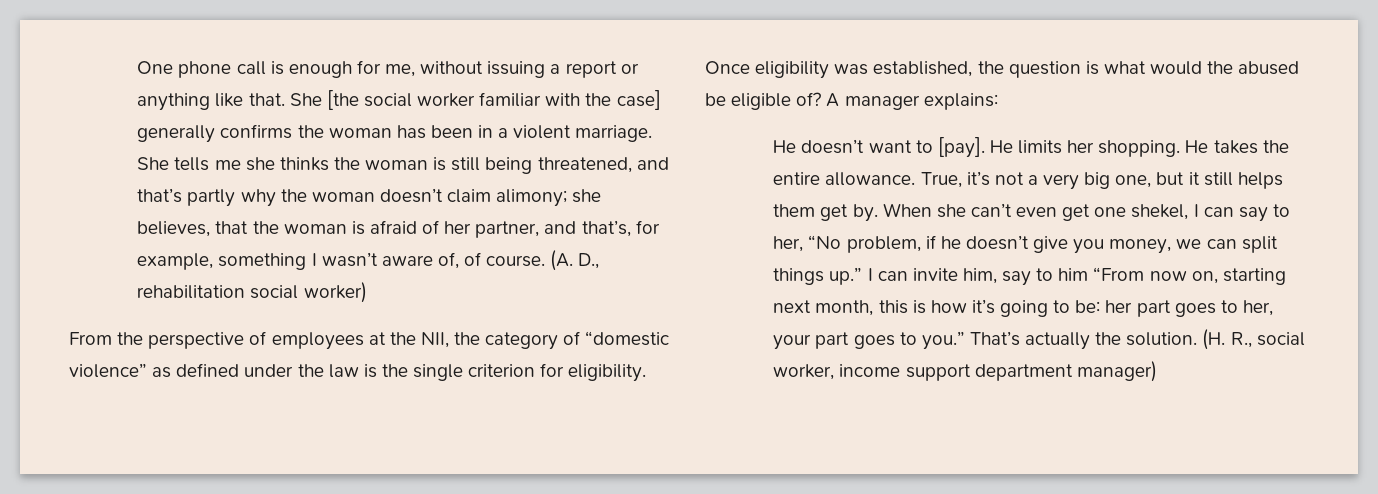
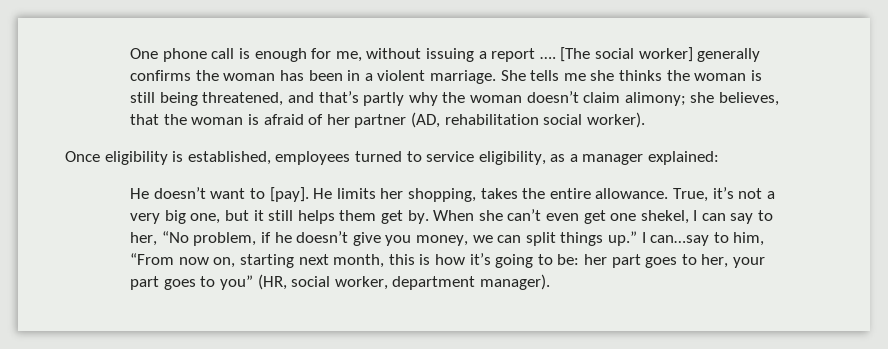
- One phone call is enough for me, without issuing a report or anything like that. She [the social worker familiar with the case] generally confirms the woman has been in a violent marriage.
+ One phone call is enough for me, without issuing a report …. [The social worker] generally confirms the woman has been in a violent marriage.
- She tells me she thinks the woman is still being threatened, and that’s partly why the woman doesn’t claim alimony; she believes, that the woman is afraid of her partner, and that’s, for example, something I wasn’t aware of, of course. (A. D., rehabilitation social worker)
- From the perspective of employees at the NII, the category of “domestic violence” as defined under the law is the single criterion for eligibility. Once eligibility was established, the question is what would the abused be eligible of? A manager explains:
+ She tells me she thinks the woman is still being threatened, and that’s partly why the woman doesn’t claim alimony; she believes, that the woman is afraid of her partner (AD, rehabilitation social worker).
+ Once eligibility is established, employees turned to service eligibility, as a manager explained:
- He limits her shopping. He takes the entire allowance.
+ He limits her shopping, takes the entire allowance.
- I can invite him, say to him “From now on, starting next month, this is how it’s going to be: her part goes to her, your part goes to you.” That’s actually the solution. (H. R., social worker, income support department manager)
+ I can…say to him, “From now on, starting next month, this is how it’s going to be: her part goes to her, your part goes to you” (HR, social worker, department manager).

